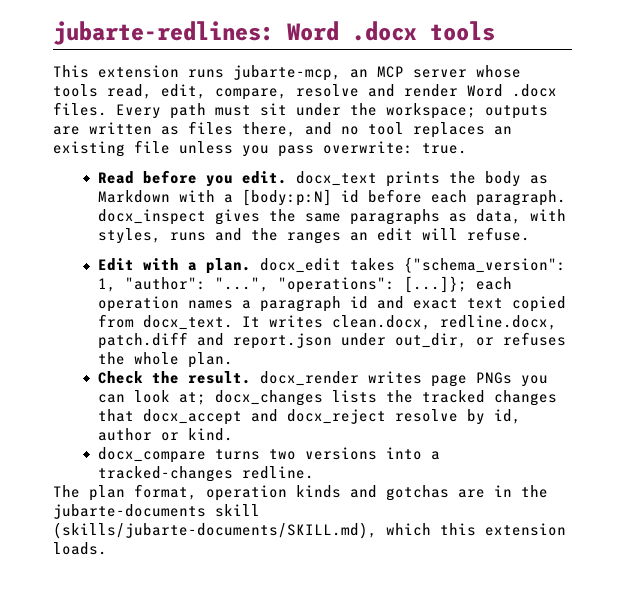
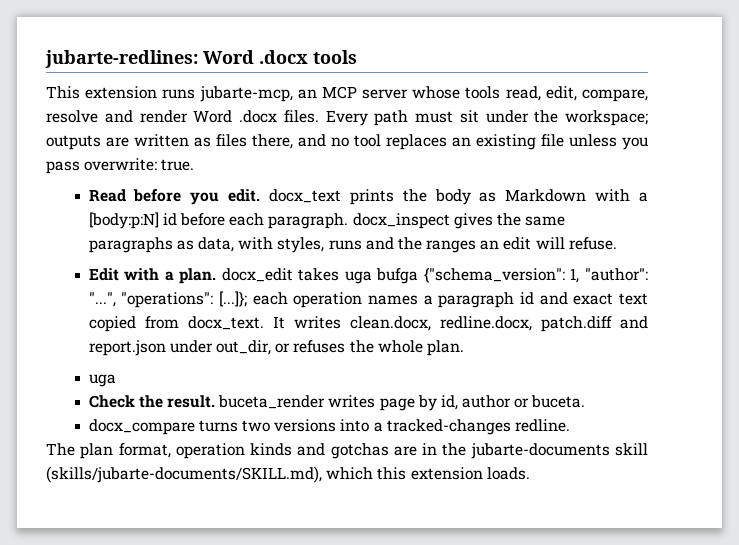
- Edit with a plan. docx_edit takes {"schema_version": 1, "author": "...", "operations": [...]}; each operation names a paragraph id and exact text copied from docx_text.
+ Edit with a plan. docx_edit takes uga bufga {"schema_version": 1, "author": "...", "operations": [...]}; each operation names a paragraph id and exact text copied from docx_text.
  It writes clean.docx, redline.docx, patch.diff and report.json under out_dir, or refuses the whole plan.
+ uga
- Check the result. docx_render writes page PNGs you can look at; docx_changes lists the tracked changes that docx_accept and docx_reject resolve by id, author or kind.
+ Check the result. buceta_render writes page by id, author or buceta.

